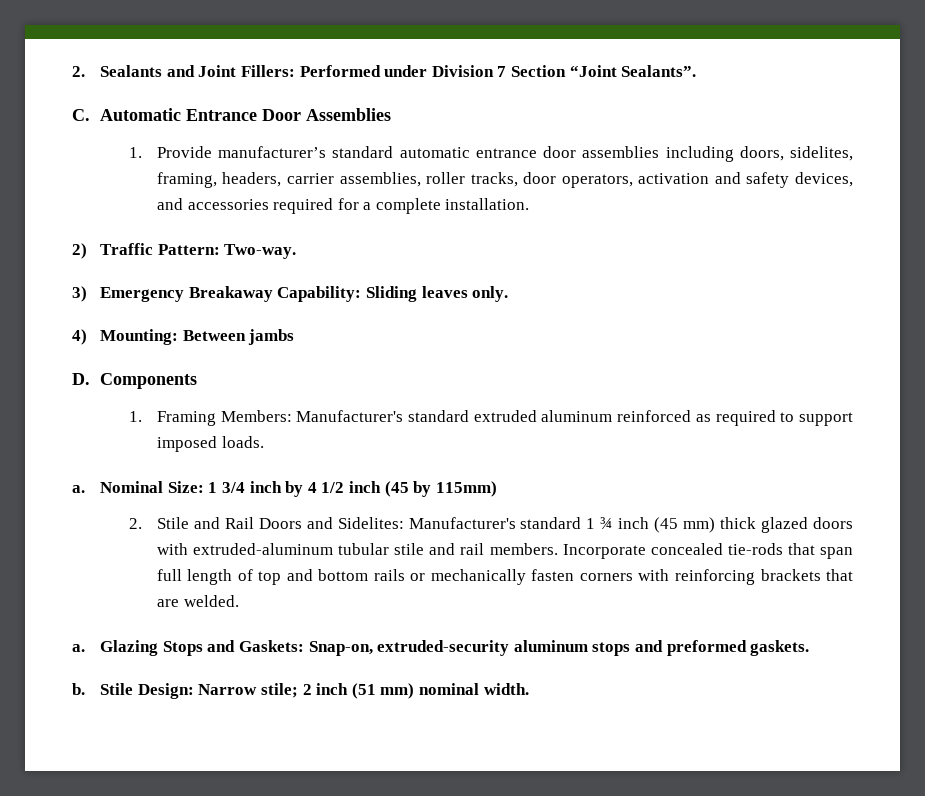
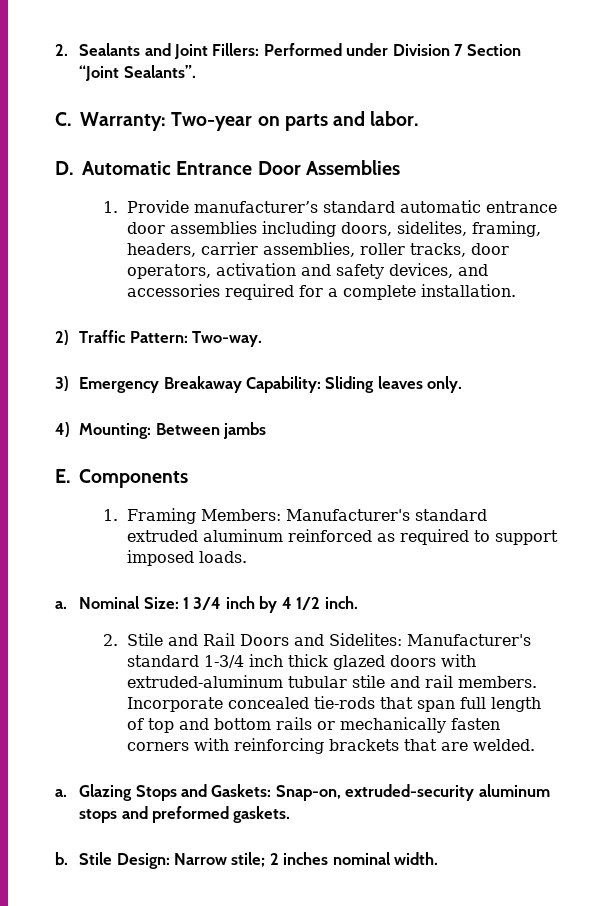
- C. Automatic Entrance Door Assemblies
+ C. Warranty: Two-year on parts and labor.
+ D. Automatic Entrance Door Assemblies
- D. Components
+ E. Components
- Nominal Size: 1 3/4 inch by 4 1/2 inch (45 by 115mm)
+ Nominal Size: 1 3/4 inch by 4 1/2 inch.
- 2. Stile and Rail Doors and Sidelites: Manufacturer's standard 1 ¾ inch (45 mm) thick glazed doors with extruded-aluminum tubular stile and rail members.
+ 2. Stile and Rail Doors and Sidelites: Manufacturer's standard 1-3/4 inch thick glazed doors with extruded-aluminum tubular stile and rail members.
- Stile Design: Narrow stile; 2 inch (51 mm) nominal width.
+ Stile Design: Narrow stile; 2 inches nominal width.

